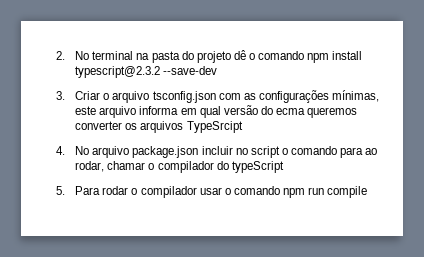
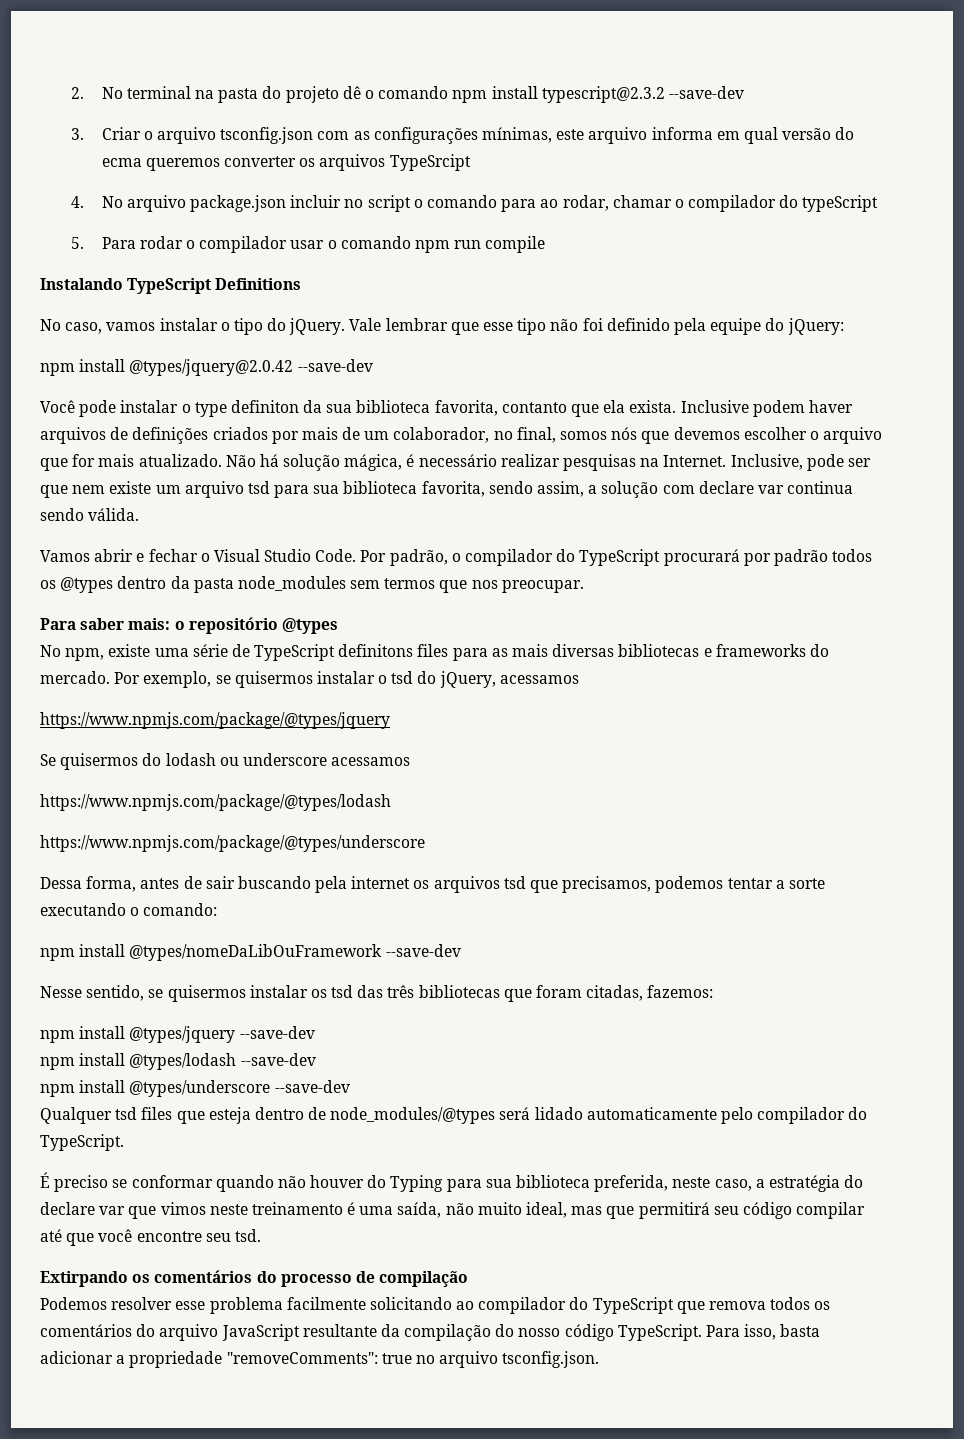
+ Instalando TypeScript Definitions
+ No caso, vamos instalar o tipo do jQuery. Vale lembrar que esse tipo não foi definido pela equipe do jQuery:
+ npm install @types/jquery@2.0.42 --save-dev
+ Você pode instalar o type definiton da sua biblioteca favorita, contanto que ela exista. Inclusive podem haver arquivos de definições criados por mais de um colaborador, no final, somos nós que devemos escolher o arquivo que for mais atualizado. Não há solução mágica, é necessário realizar pesquisas na Internet. Inclusive, pode ser que nem existe um arquivo tsd para sua biblioteca favorita, sendo assim, a solução com declare var continua sendo válida.
+ Vamos abrir e fechar o Visual Studio Code. Por padrão, o compilador do TypeScript procurará por padrão todos os @types dentro da pasta node_modules sem termos que nos preocupar.
+ Para saber mais: o repositório @types
+ No npm, existe uma série de TypeScript definitons files para as mais diversas bibliotecas e frameworks do mercado. Por exemplo, se quisermos instalar o tsd do jQuery, acessamos
+ https://www.npmjs.com/package/@types/jquery
+ Se quisermos do lodash ou underscore acessamos
+ https://www.npmjs.com/package/@types/lodash
+ https://www.npmjs.com/package/@types/underscore
+ Dessa forma, antes de sair buscando pela internet os arquivos tsd que precisamos, podemos tentar a sorte executando o comando:
+ npm install @types/nomeDaLibOuFramework --save-dev
+ Nesse sentido, se quisermos instalar os tsd das três bibliotecas que foram citadas, fazemos:
+ npm install @types/jquery --save-dev
+ npm install @types/lodash --save-dev
+ npm install @types/underscore --save-dev
+ Qualquer tsd files que esteja dentro de node_modules/@types será lidado automaticamente pelo compilador do TypeScript.
+ É preciso se conformar quando não houver do Typing para sua biblioteca preferida, neste caso, a estratégia do declare var que vimos neste treinamento é uma saída, não muito ideal, mas que permitirá seu código compilar até que você encontre seu tsd.
+ Extirpando os comentários do processo de compilação
+ Podemos resolver esse problema facilmente solicitando ao compilador do TypeScript que remova todos os comentários do arquivo JavaScript resultante da compilação do nosso código TypeScript. Para isso, basta adicionar a propriedade "removeComments": true no arquivo tsconfig.json.

